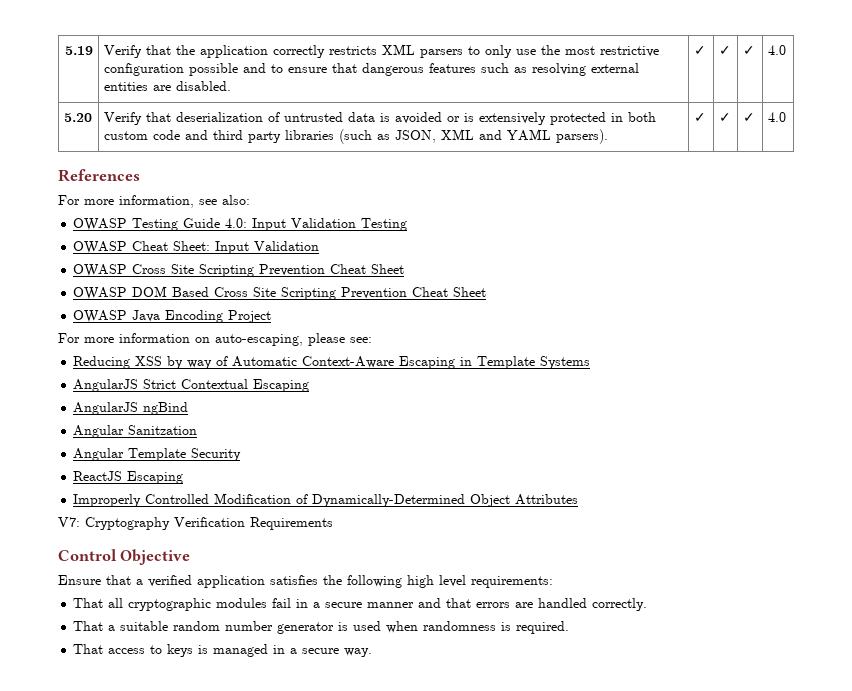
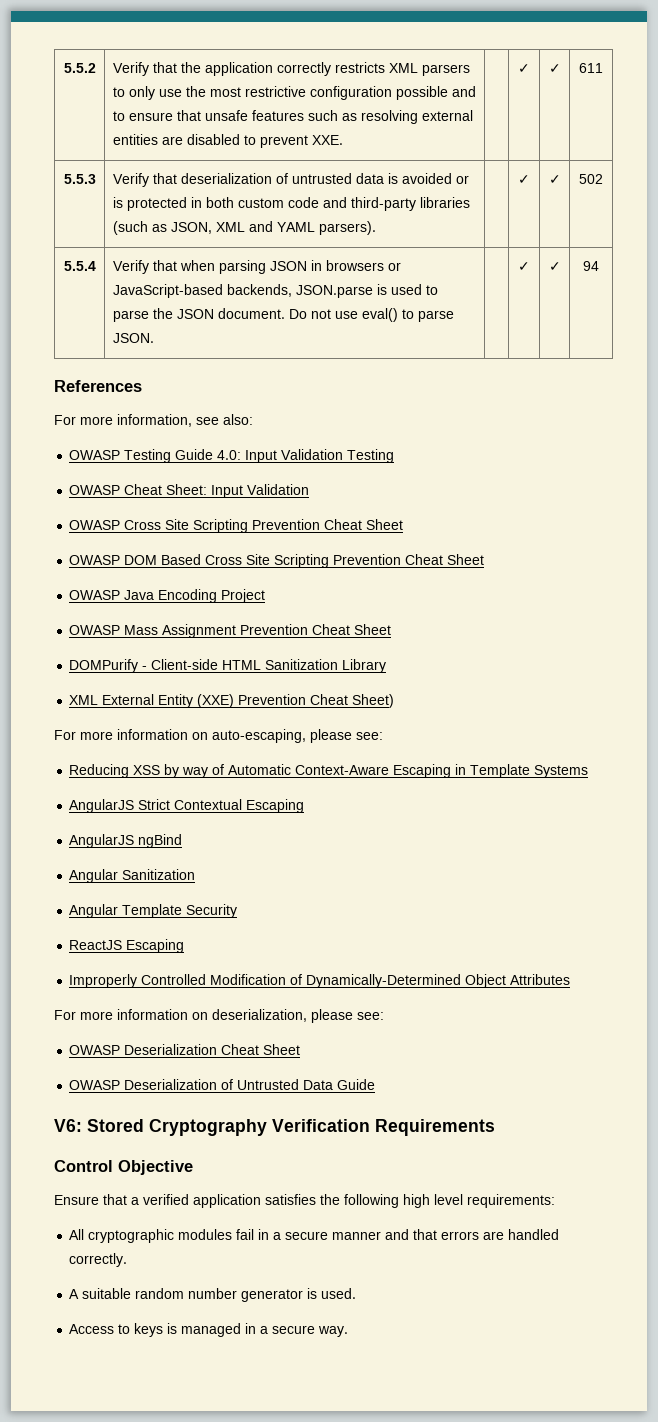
- 5.19 | Verify that the application correctly restricts XML parsers to only use the most restrictive configuration possible and to ensure that dangerous features such as resolving external entities are disabled. | ✓ | ✓ | ✓ | 4.0
- 5.20 | Verify that deserialization of untrusted data is avoided or is extensively protected in both custom code and third party libraries (such as JSON, XML and YAML parsers). | ✓ | ✓ | ✓ | 4.0
+ 5.5.2 | Verify that the application correctly restricts XML parsers to only use the most restrictive configuration possible and to ensure that unsafe features such as resolving external entities are disabled to prevent XXE. | | ✓ | ✓ | 611
+ 5.5.3 | Verify that deserialization of untrusted data is avoided or is protected in both custom code and third-party libraries (such as JSON, XML and YAML parsers). | | ✓ | ✓ | 502
+ 5.5.4 | Verify that when parsing JSON in browsers or JavaScript-based backends, JSON.parse is used to parse the JSON document. Do not use eval() to parse JSON. | | ✓ | ✓ | 94
+ OWASP Mass Assignment Prevention Cheat Sheet
+ DOMPurify - Client-side HTML Sanitization Library
+ XML External Entity (XXE) Prevention Cheat Sheet)
- Angular Sanitzation
+ Angular Sanitization
- V7: Cryptography Verification Requirements
+ For more information on deserialization, please see:
+ OWASP Deserialization Cheat Sheet
+ OWASP Deserialization of Untrusted Data Guide
+ V6: Stored Cryptography Verification Requirements
- That all cryptographic modules fail in a secure manner and that errors are handled correctly.
+ All cryptographic modules fail in a secure manner and that errors are handled correctly.
- That a suitable random number generator is used when randomness is required.
- That access to keys is managed in a secure way.
+ A suitable random number generator is used.
+ Access to keys is managed in a secure way.

